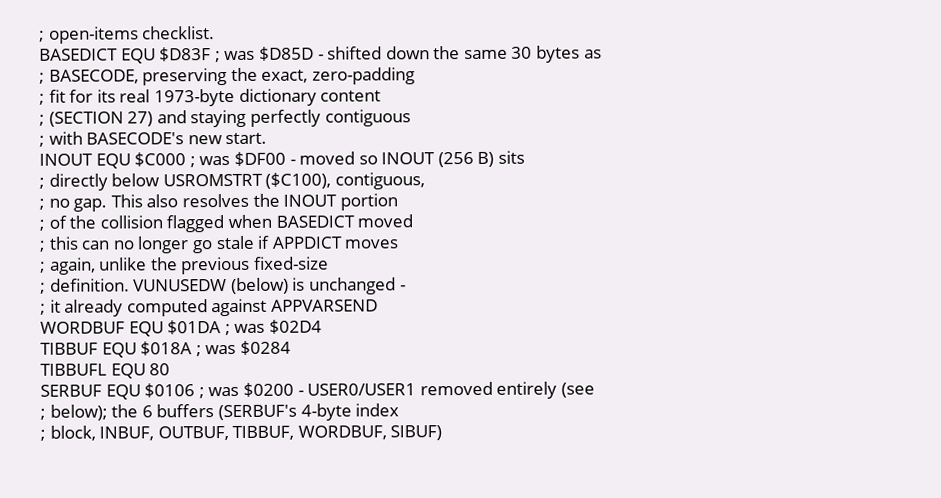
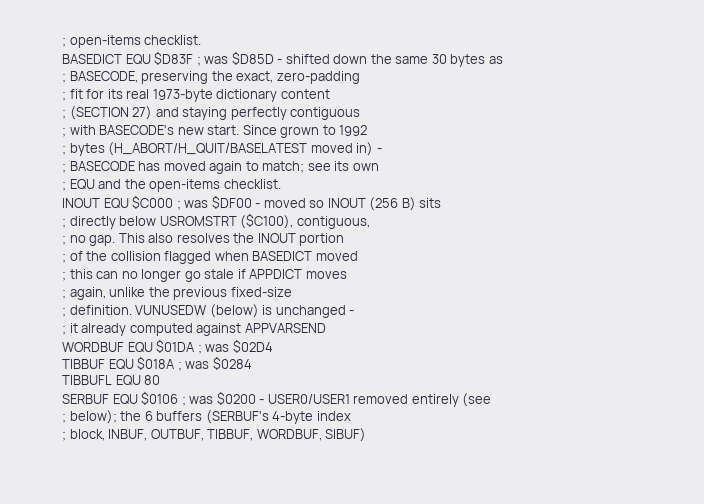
+ Since grown to 1992
+ ; bytes (H_ABORT/H_QUIT/BASELATEST moved in) -
+ ; BASECODE has moved again to match; see its own
+ ; EQU and the open-items checklist.

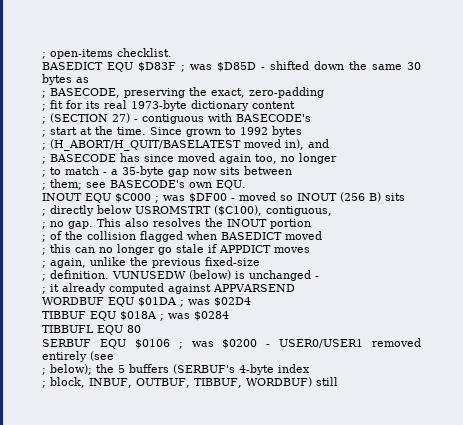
- ; (SECTION 27) and staying perfectly contiguous
- ; with BASECODE's new start.
+ ; (SECTION 27) - contiguous with BASECODE's
+ ; start at the time.
- Since grown to 1992
- ; bytes (H_ABORT/H_QUIT/BASELATEST moved in) -
+ Since grown to 1992 bytes
+ ; (H_ABORT/H_QUIT/BASELATEST moved in), and
- ; BASECODE has moved again to match; see its own
- ; EQU and the open-items checklist.
+ ; BASECODE has since moved again too, no longer
+ ; to match - a 35-byte gap now sits between
+ ; them; see BASECODE's own EQU.
- ; below); the 6 buffers (SERBUF's 4-byte index
+ ; below); the 5 buffers (SERBUF's 4-byte index
- ; block, INBUF, OUTBUF, TIBBUF, WORDBUF, SIBUF)
+ ; block, INBUF, OUTBUF, TIBBUF, WORDBUF) still

